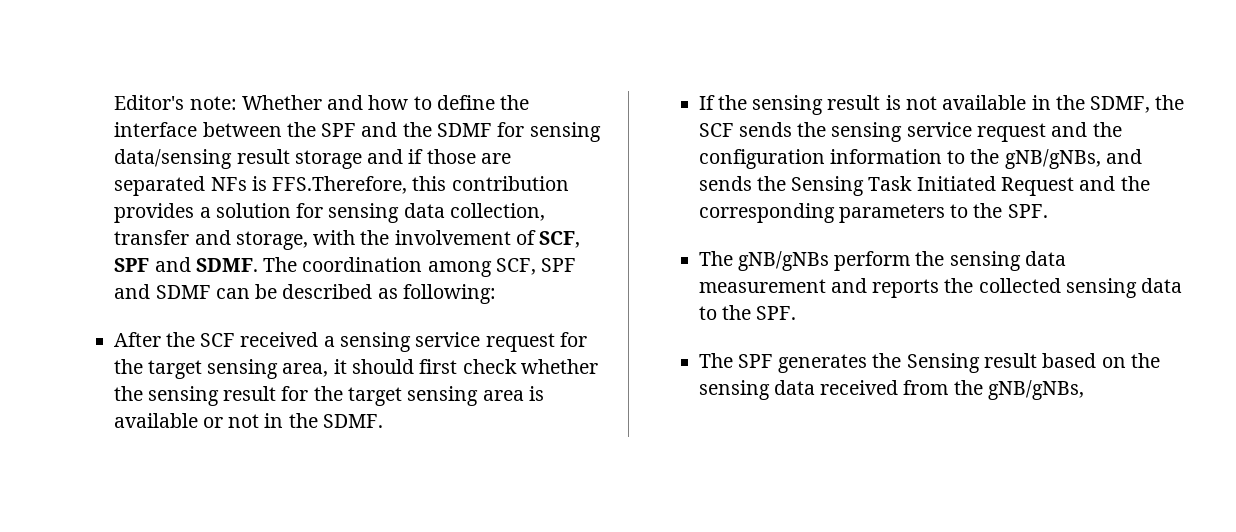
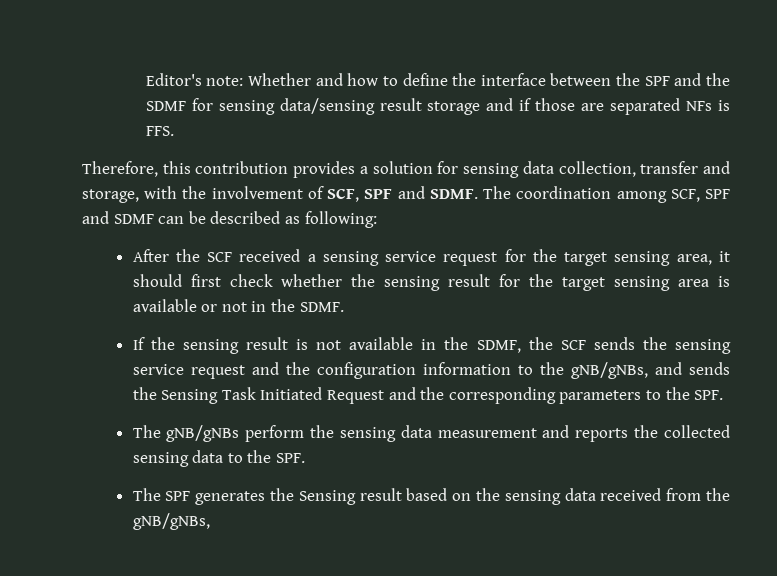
- Editor's note: Whether and how to define the interface between the SPF and the SDMF for sensing data/sensing result storage and if those are separated NFs is FFS.Therefore, this contribution provides a solution for sensing data collection, transfer and storage, with the involvement of SCF, SPF and SDMF.
+ Editor's note: Whether and how to define the interface between the SPF and the SDMF for sensing data/sensing result storage and if those are separated NFs is FFS.
+ Therefore, this contribution provides a solution for sensing data collection, transfer and storage, with the involvement of SCF, SPF and SDMF.

